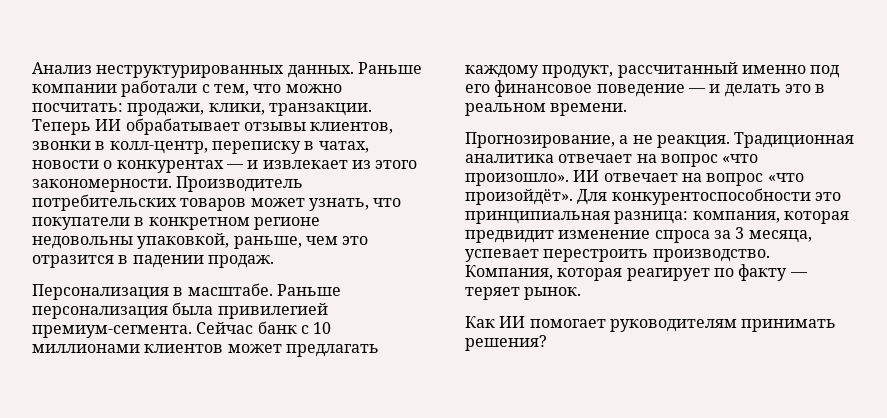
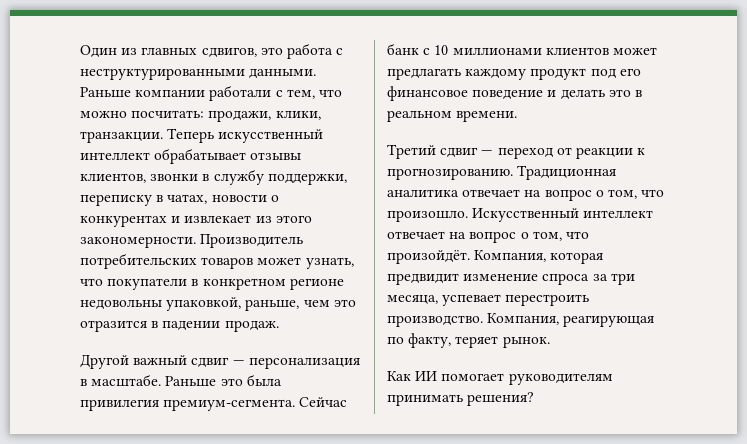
- Анализ неструктурированных данных.
+ Один из главных сдвигов, это работа с неструктурированными данными.
- Теперь ИИ обрабатывает отзывы клиентов, звонки в колл-центр, переписку в чатах, новости о конкурентах — и извлекает из этого закономерности.
+ Теперь искусственный интеллект обрабатывает отзывы клиентов, звонки в службу поддержки, переписку в чатах, новости о конкурентах и извлекает из этого закономерности.
- Персонализация в масштабе. Раньше персонализация была привилегией премиум-сегмента.
+ Другой важный сдвиг — персонализация в масштабе. Раньше это была привилегия премиум-сегмента.
- Сейчас банк с 10 миллионами клиентов может предлагать каждому продукт, рассчитанный именно под его финансовое поведение — и делать это в реальном времени.
+ Сейчас банк с 10 миллионами клиентов может предлагать каждому продукт под его финансовое поведение и делать это в реальном времени.
- Прогнозирование, а не реакция.
+ Третий сдвиг — переход от реакции к прогнозированию.
- Традиционная аналитика отвечает на вопрос «что произошло». ИИ отвечает на вопрос «что произойдёт». Для конкурентоспособности это принципиальная разница: компания, которая предвидит изменение спроса за 3 месяца, успевает перестроить производство.
+ Традиционная аналитика отвечает на вопрос о том, что произошло. Искусственный интеллект отвечает на вопрос о том, что произойдёт. Компания, которая предвидит изменение спроса за три месяца, успевает перестроить производство.
- Компания, которая реагирует по факту — теряет рынок.
+ Компания, реагирующая по факту, теряет рынок.

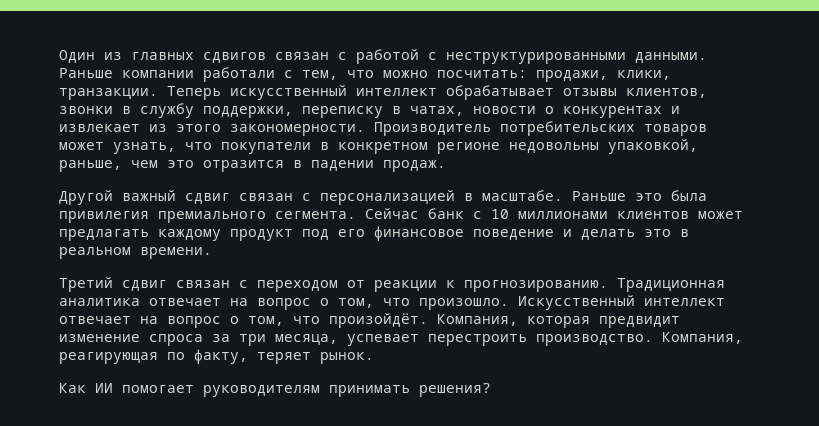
- Один из главных сдвигов, это работа с неструктурированными данными.
+ Один из главных сдвигов связан с работой с неструктурированными данными.
- Другой важный сдвиг — персонализация в масштабе.
+ Другой важный сдвиг связан с персонализацией в масштабе.
- Раньше это была привилегия премиум-сегмента.
+ Раньше это была привилегия премиального сегмента.
- Третий сдвиг — переход от реакции к прогнозированию.
+ Третий сдвиг связан с переходом от реакции к прогнозированию.

